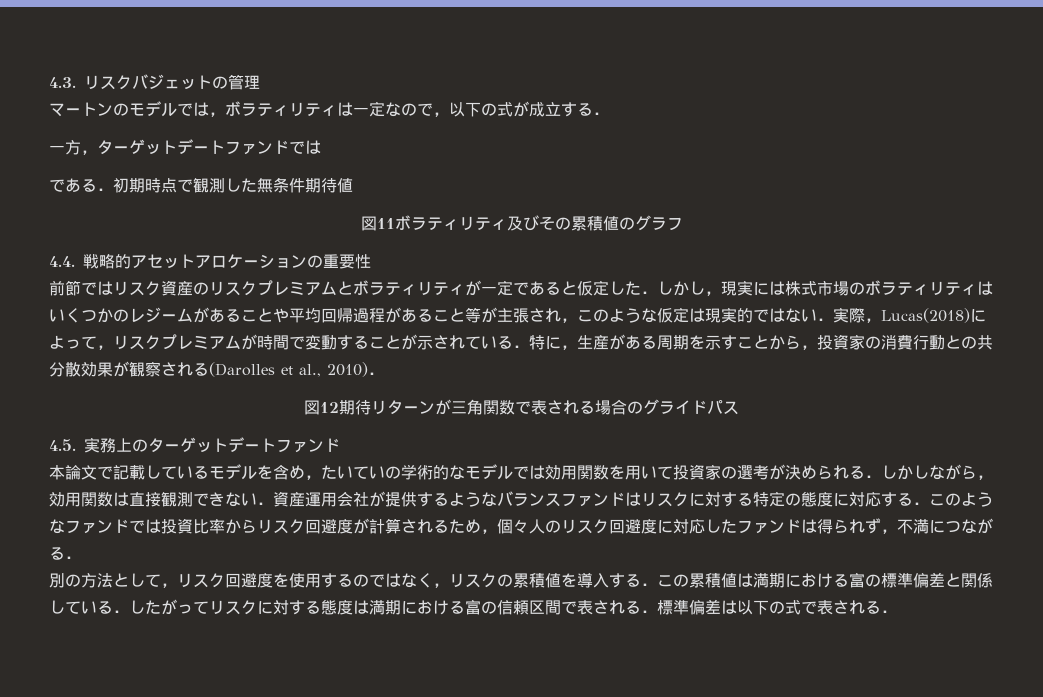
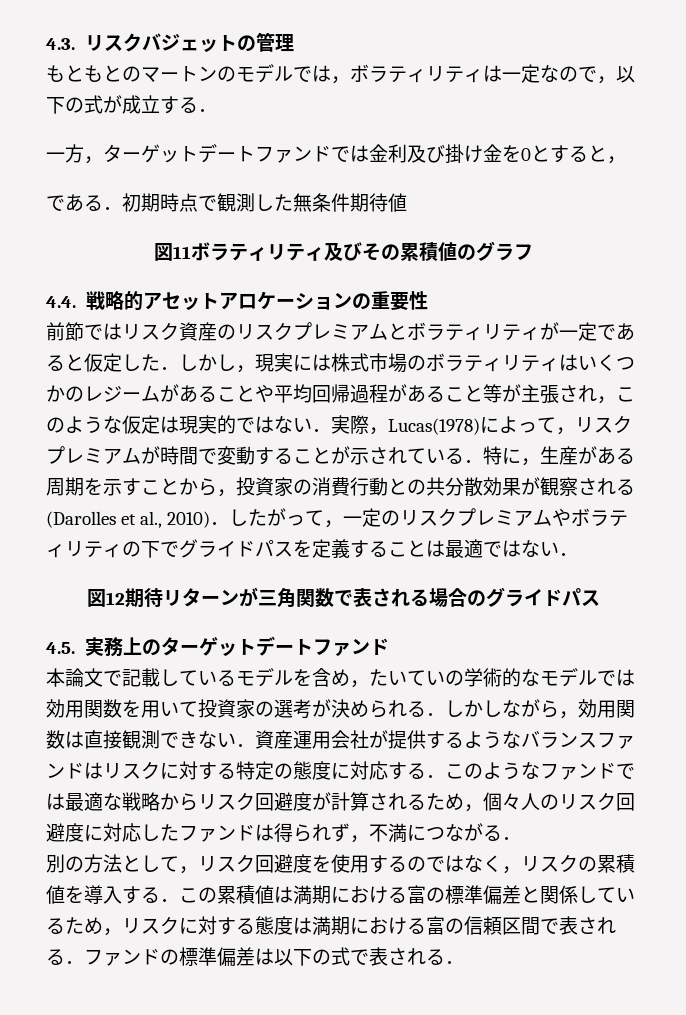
- マートンのモデルでは，ボラティリティは一定なので，以下の式が成立する．
+ もともとのマートンのモデルでは，ボラティリティは一定なので，以下の式が成立する．
- 一方，ターゲットデートファンドでは
+ 一方，ターゲットデートファンドでは金利及び掛け金を0とすると，
- 前節ではリスク資産のリスクプレミアムとボラティリティが一定であると仮定した．しかし，現実には株式市場のボラティリティはいくつかのレジームがあることや平均回帰過程があること等が主張され，このような仮定は現実的ではない．実際，Lucas(2018)によって，リスクプレミアムが時間で変動することが示されている．特に，生産がある周期を示すことから，投資家の消費行動との共分散効果が観察される(Darolles et al., 2010)．
+ 前節ではリスク資産のリスクプレミアムとボラティリティが一定であると仮定した．しかし，現実には株式市場のボラティリティはいくつかのレジームがあることや平均回帰過程があること等が主張され，このような仮定は現実的ではない．実際，Lucas(1978)によって，リスクプレミアムが時間で変動することが示されている．特に，生産がある周期を示すことから，投資家の消費行動との共分散効果が観察される(Darolles et al., 2010)．したがって，一定のリスクプレミアムやボラティリティの下でグライドパスを定義することは最適ではない．
- 本論文で記載しているモデルを含め，たいていの学術的なモデルでは効用関数を用いて投資家の選考が決められる．しかしながら，効用関数は直接観測できない．資産運用会社が提供するようなバランスファンドはリスクに対する特定の態度に対応する．このようなファンドでは投資比率からリスク回避度が計算されるため，個々人のリスク回避度に対応したファンドは得られず，不満につながる．
+ 本論文で記載しているモデルを含め，たいていの学術的なモデルでは効用関数を用いて投資家の選考が決められる．しかしながら，効用関数は直接観測できない．資産運用会社が提供するようなバランスファンドはリスクに対する特定の態度に対応する．このようなファンドでは最適な戦略からリスク回避度が計算されるため，個々人のリスク回避度に対応したファンドは得られず，不満につながる．
- 別の方法として，リスク回避度を使用するのではなく，リスクの累積値を導入する．この累積値は満期における富の標準偏差と関係している．したがってリスクに対する態度は満期における富の信頼区間で表される．標準偏差は以下の式で表される．
+ 別の方法として，リスク回避度を使用するのではなく，リスクの累積値を導入する．この累積値は満期における富の標準偏差と関係しているため，リスクに対する態度は満期における富の信頼区間で表される．ファンドの標準偏差は以下の式で表される．

